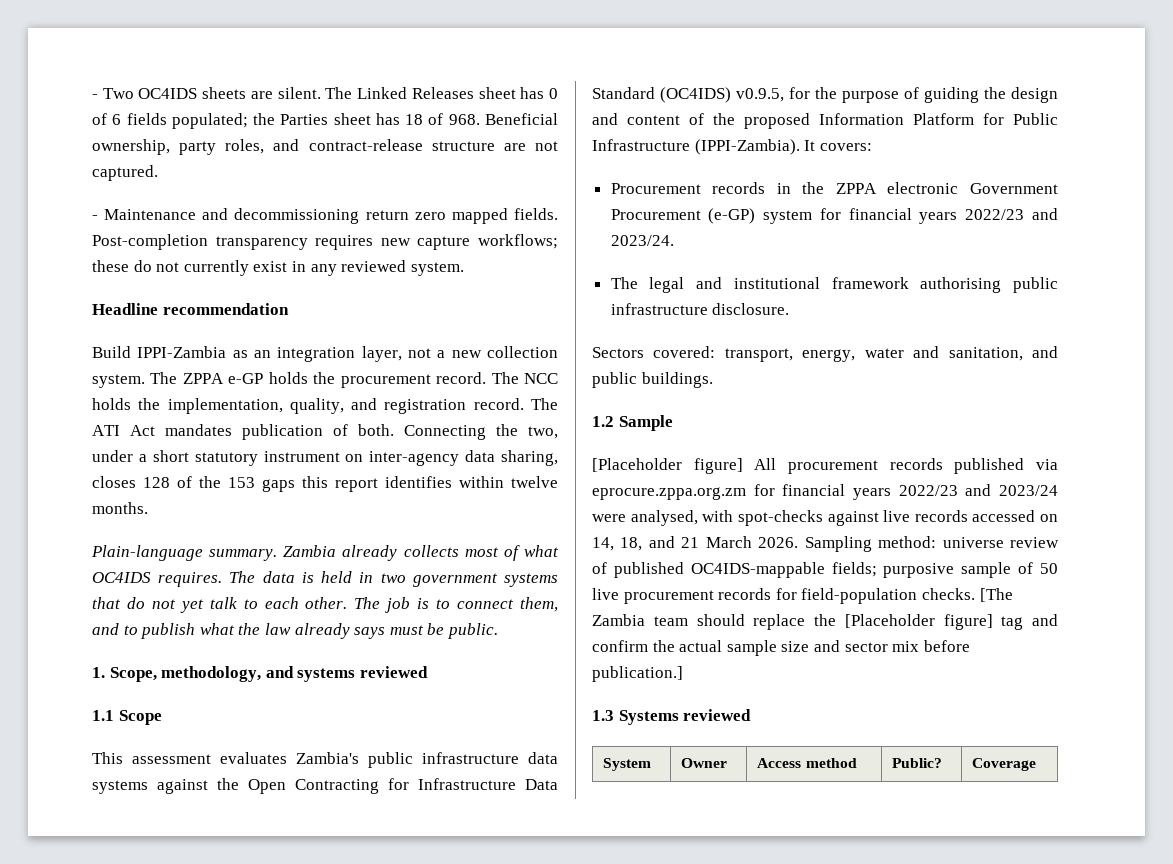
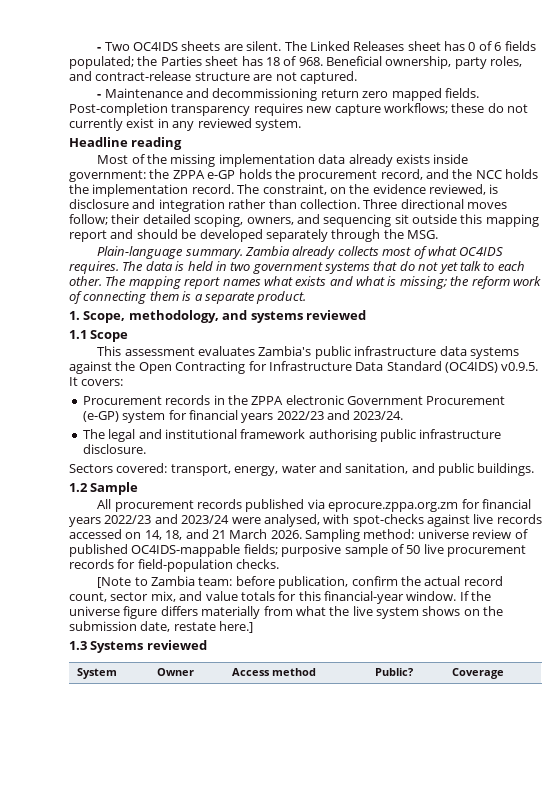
- Headline recommendation
- Build IPPI-Zambia as an integration layer, not a new collection system. The ZPPA e-GP holds the procurement record. The NCC holds the implementation, quality, and registration record. The ATI Act mandates publication of both. Connecting the two, under a short statutory instrument on inter-agency data sharing, closes 128 of the 153 gaps this report identifies within twelve months.
+ Headline reading
+ Most of the missing implementation data already exists inside government: the ZPPA e-GP holds the procurement record, and the NCC holds the implementation record. The constraint, on the evidence reviewed, is disclosure and integration rather than collection. Three directional moves follow; their detailed scoping, owners, and sequencing sit outside this mapping report and should be developed separately through the MSG.
- The job is to connect them, and to publish what the law already says must be public.
+ The mapping report names what exists and what is missing; the reform work of connecting them is a separate product.
- This assessment evaluates Zambia's public infrastructure data systems against the Open Contracting for Infrastructure Data Standard (OC4IDS) v0.9.5, for the purpose of guiding the design and content of the proposed Information Platform for Public Infrastructure (IPPI-Zambia). It covers:
+ This assessment evaluates Zambia's public infrastructure data systems against the Open Contracting for Infrastructure Data Standard (OC4IDS) v0.9.5. It covers:
- [Placeholder figure] All procurement records published via eprocure.zppa.org.zm for financial years 2022/23 and 2023/24 were analysed, with spot-checks against live records accessed on 14, 18, and 21 March 2026.
+ All procurement records published via eprocure.zppa.org.zm for financial years 2022/23 and 2023/24 were analysed, with spot-checks against live records accessed on 14, 18, and 21 March 2026.
- Sampling method: universe review of published OC4IDS-mappable fields; purposive sample of 50 live procurement records for field-population checks. [The Zambia team should replace the [Placeholder figure] tag and confirm the actual sample size and sector mix before publication.]
+ Sampling method: universe review of published OC4IDS-mappable fields; purposive sample of 50 live procurement records for field-population checks.
+ [Note to Zambia team: before publication, confirm the actual record count, sector mix, and value totals for this financial-year window. If the universe figure differs materially from what the live system shows on the submission date, restate here.]

